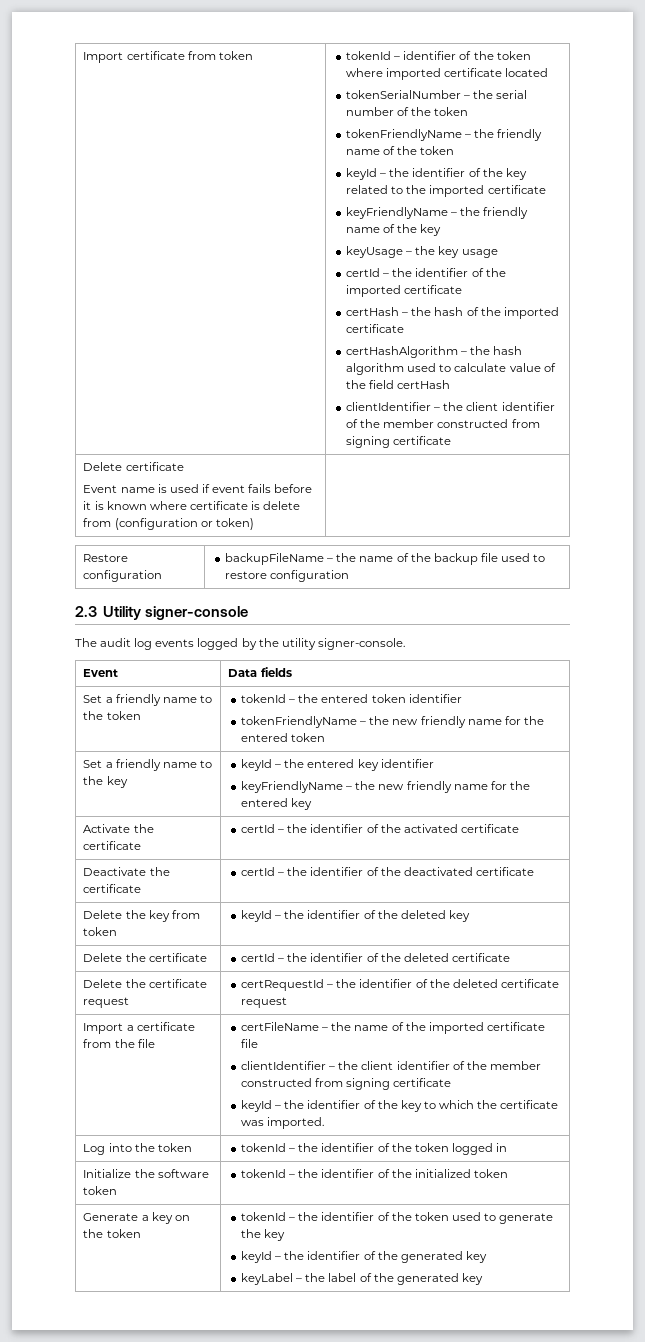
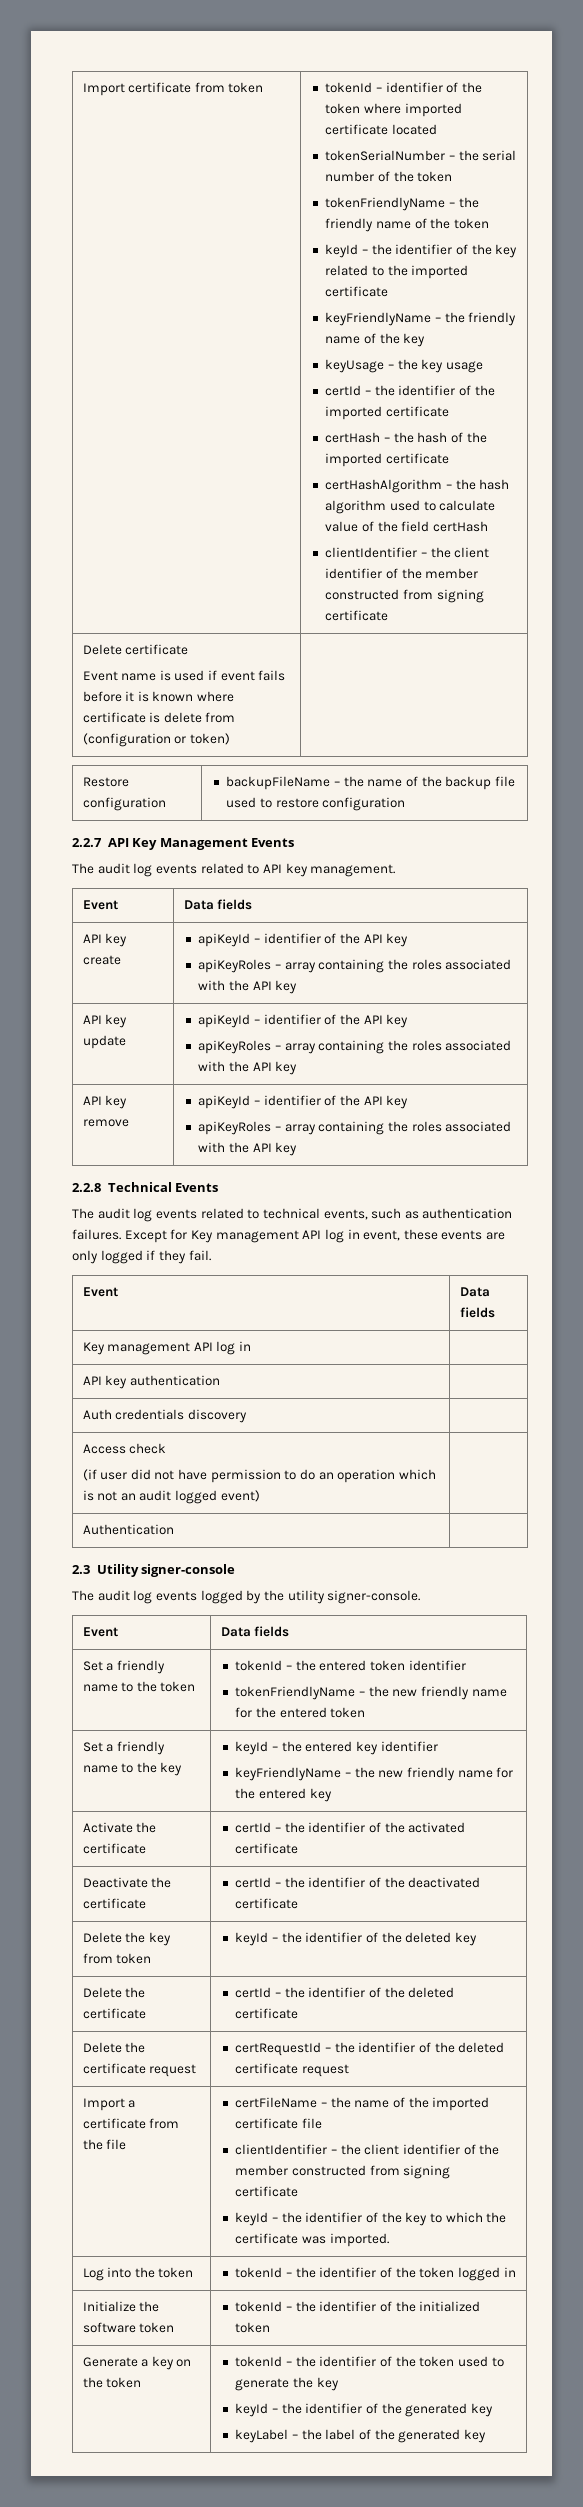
+ 2.2.7 API Key Management Events
+ The audit log events related to API key management.
+ Event | Data fields
+ API key create | apiKeyId – identifier of the API key
+ apiKeyRoles – array containing the roles associated with the API key
+ API key update | apiKeyId – identifier of the API key
+ apiKeyRoles – array containing the roles associated with the API key
+ API key remove | apiKeyId – identifier of the API key
+ apiKeyRoles – array containing the roles associated with the API key
+ 2.2.8 Technical Events
+ The audit log events related to technical events, such as authentication failures. Except for Key management API log in event, these events are only logged if they fail.
+ Event | Data fields
+ Key management API log in |
+ API key authentication |
+ Auth credentials discovery |
+ Access check
+ (if user did not have permission to do an operation which is not an audit logged event) |
+ Authentication |

